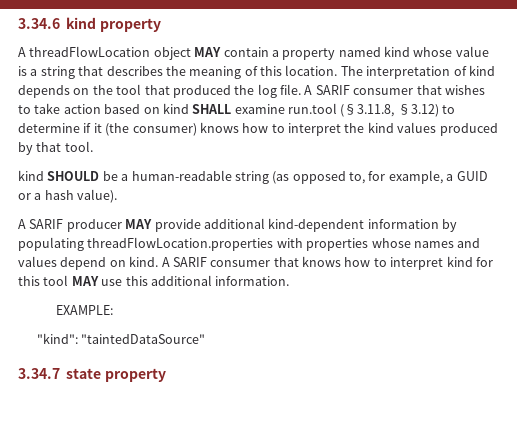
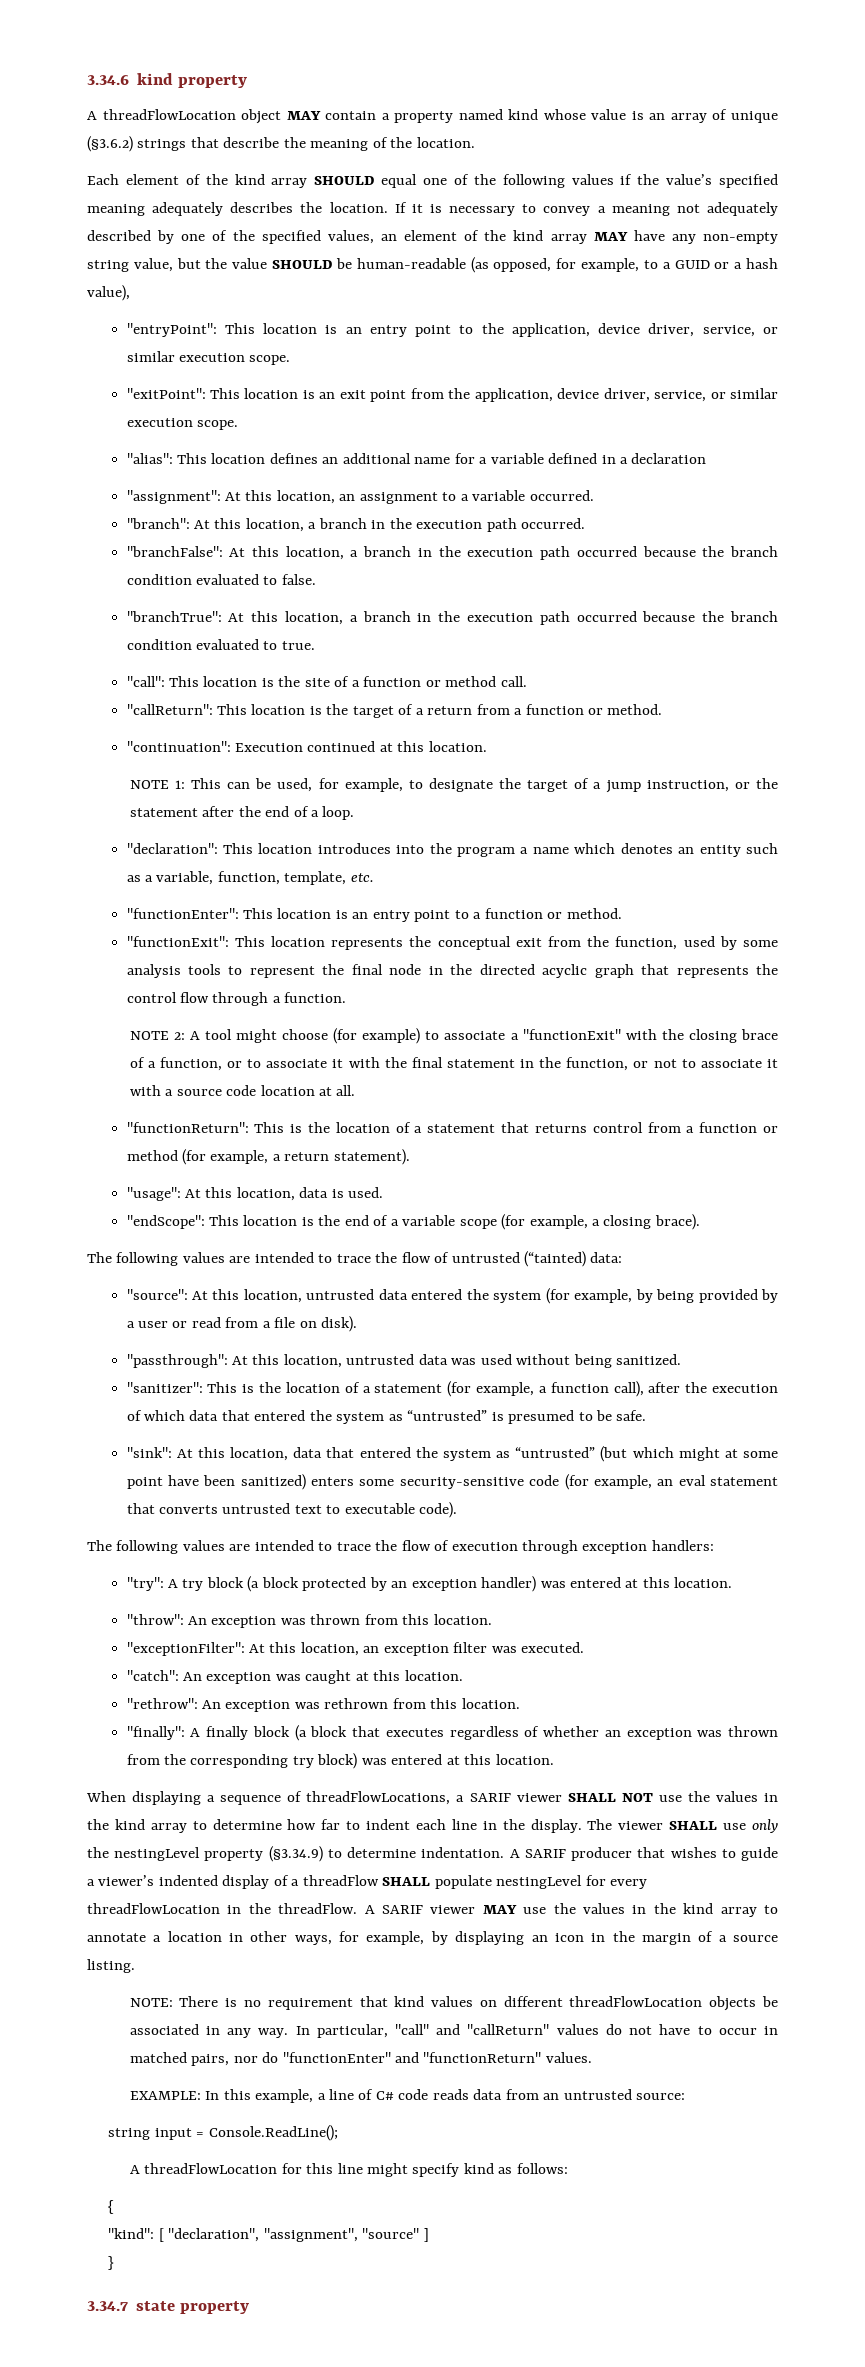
- A threadFlowLocation object MAY contain a property named kind whose value is a string that describes the meaning of this location. The interpretation of kind depends on the tool that produced the log file. A SARIF consumer that wishes to take action based on kind SHALL examine run.tool (§3.11.8, §3.12) to determine if it (the consumer) knows how to interpret the kind values produced by that tool.
- kind SHOULD be a human-readable string (as opposed to, for example, a GUID or a hash value).
- A SARIF producer MAY provide additional kind-dependent information by populating threadFlowLocation.properties with properties whose names and values depend on kind. A SARIF consumer that knows how to interpret kind for this tool MAY use this additional information.
- EXAMPLE:
- "kind": "taintedDataSource"
+ A threadFlowLocation object MAY contain a property named kind whose value is an array of unique (§3.6.2) strings that describe the meaning of the location.
+ Each element of the kind array SHOULD equal one of the following values if the value’s specified meaning adequately describes the location. If it is necessary to convey a meaning not adequately described by one of the specified values, an element of the kind array MAY have any non-empty string value, but the value SHOULD be human-readable (as opposed, for example, to a GUID or a hash value),
+ "entryPoint": This location is an entry point to the application, device driver, service, or similar execution scope.
+ "exitPoint": This location is an exit point from the application, device driver, service, or similar execution scope.
+ "alias": This location defines an additional name for a variable defined in a declaration
+ "assignment": At this location, an assignment to a variable occurred.
+ "branch": At this location, a branch in the execution path occurred.
+ "branchFalse": At this location, a branch in the execution path occurred because the branch condition evaluated to false.
+ "branchTrue": At this location, a branch in the execution path occurred because the branch condition evaluated to true.
+ "call": This location is the site of a function or method call.
+ "callReturn": This location is the target of a return from a function or method.
+ "continuation": Execution continued at this location.
+ NOTE 1: This can be used, for example, to designate the target of a jump instruction, or the statement after the end of a loop.
+ "declaration": This location introduces into the program a name which denotes an entity such as a variable, function, template, etc.
+ "functionEnter": This location is an entry point to a function or method.
+ "functionExit": This location represents the conceptual exit from the function, used by some analysis tools to represent the final node in the directed acyclic graph that represents the control flow through a function.
+ NOTE 2: A tool might choose (for example) to associate a "functionExit" with the closing brace of a function, or to associate it with the final statement in the function, or not to associate it with a source code location at all.
+ "functionReturn": This is the location of a statement that returns control from a function or method (for example, a return statement).
+ "usage": At this location, data is used.
+ "endScope": This location is the end of a variable scope (for example, a closing brace).
+ The following values are intended to trace the flow of untrusted (“tainted) data:
+ "source": At this location, untrusted data entered the system (for example, by being provided by a user or read from a file on disk).
+ "passthrough": At this location, untrusted data was used without being sanitized.
+ "sanitizer": This is the location of a statement (for example, a function call), after the execution of which data that entered the system as “untrusted” is presumed to be safe.
+ "sink": At this location, data that entered the system as “untrusted” (but which might at some point have been sanitized) enters some security-sensitive code (for example, an eval statement that converts untrusted text to executable code).
+ The following values are intended to trace the flow of execution through exception handlers:
+ "try": A try block (a block protected by an exception handler) was entered at this location.
+ "throw": An exception was thrown from this location.
+ "exceptionFilter": At this location, an exception filter was executed.
+ "catch": An exception was caught at this location.
+ "rethrow": An exception was rethrown from this location.
+ "finally": A finally block (a block that executes regardless of whether an exception was thrown from the corresponding try block) was entered at this location.
+ When displaying a sequence of threadFlowLocations, a SARIF viewer SHALL NOT use the values in the kind array to determine how far to indent each line in the display. The viewer SHALL use only the nestingLevel property (§3.34.9) to determine indentation. A SARIF producer that wishes to guide a viewer’s indented display of a threadFlow SHALL populate nestingLevel for every threadFlowLocation in the threadFlow. A SARIF viewer MAY use the values in the kind array to annotate a location in other ways, for example, by displaying an icon in the margin of a source listing.
+ NOTE: There is no requirement that kind values on different threadFlowLocation objects be associated in any way. In particular, "call" and "callReturn" values do not have to occur in matched pairs, nor do "functionEnter" and "functionReturn" values.
+ EXAMPLE: In this example, a line of C# code reads data from an untrusted source:
+ string input = Console.ReadLine();
+ A threadFlowLocation for this line might specify kind as follows:
+ {
+ "kind": [ "declaration", "assignment", "source" ]
+ }

